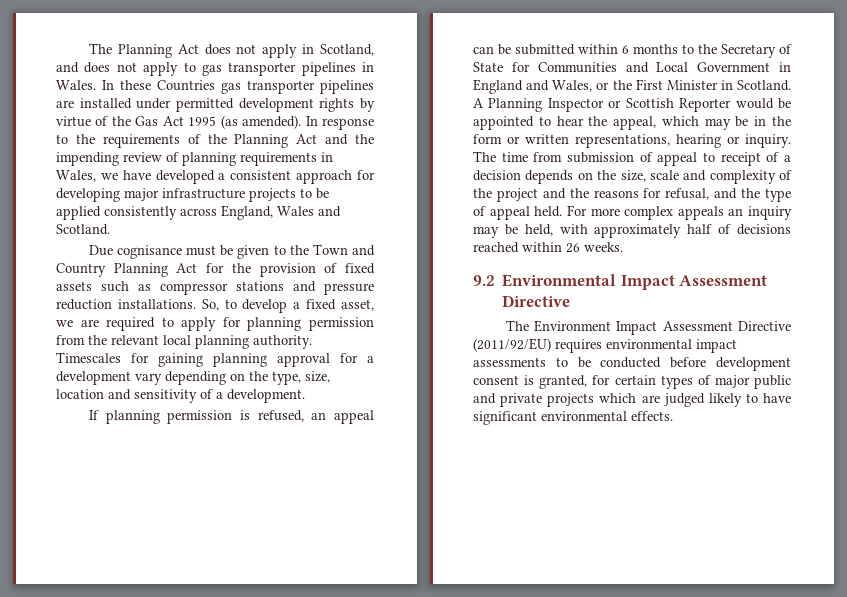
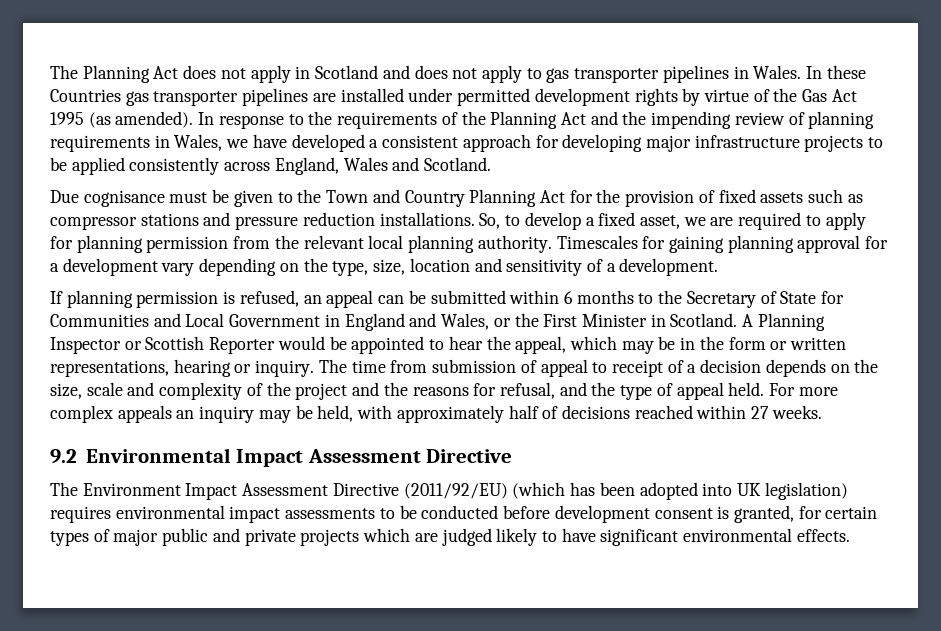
- The Planning Act does not apply in Scotland, and does not apply to gas transporter pipelines in Wales.
+ The Planning Act does not apply in Scotland and does not apply to gas transporter pipelines in Wales.
- For more complex appeals an inquiry may be held, with approximately half of decisions reached within 26 weeks.
+ For more complex appeals an inquiry may be held, with approximately half of decisions reached within 27 weeks.
- The Environment Impact Assessment Directive (2011/92/EU) requires environmental impact assessments to be conducted before development consent is granted, for certain types of major public and private projects which are judged likely to have significant environmental effects.
+ The Environment Impact Assessment Directive (2011/92/EU) (which has been adopted into UK legislation) requires environmental impact assessments to be conducted before development consent is granted, for certain types of major public and private projects which are judged likely to have significant environmental effects.

